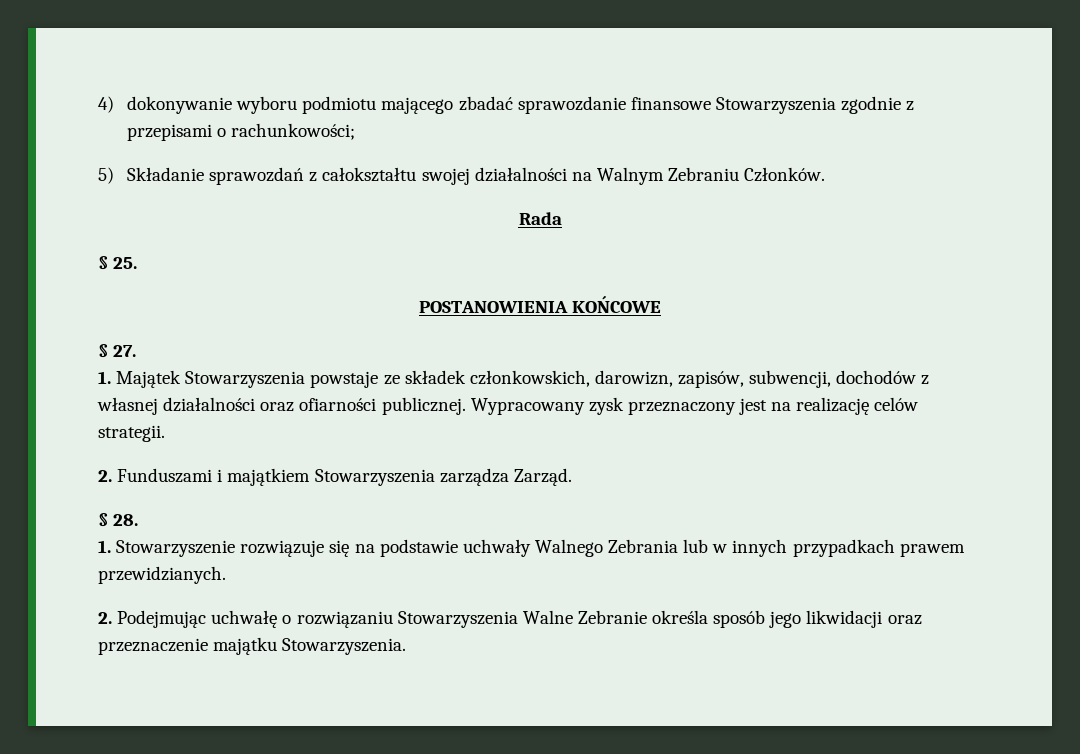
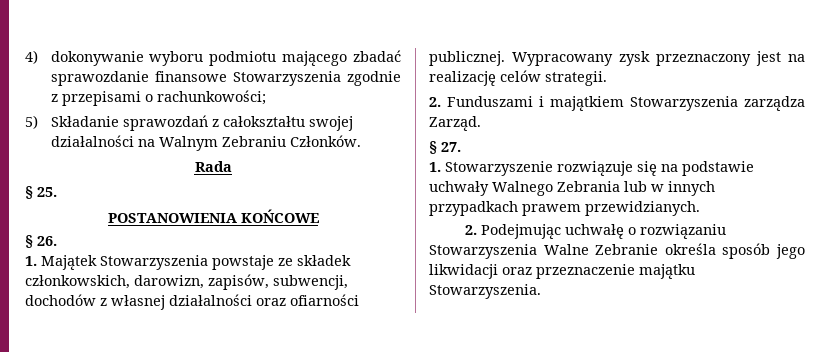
- § 27.
+ § 26.
- § 28.
+ § 27.

